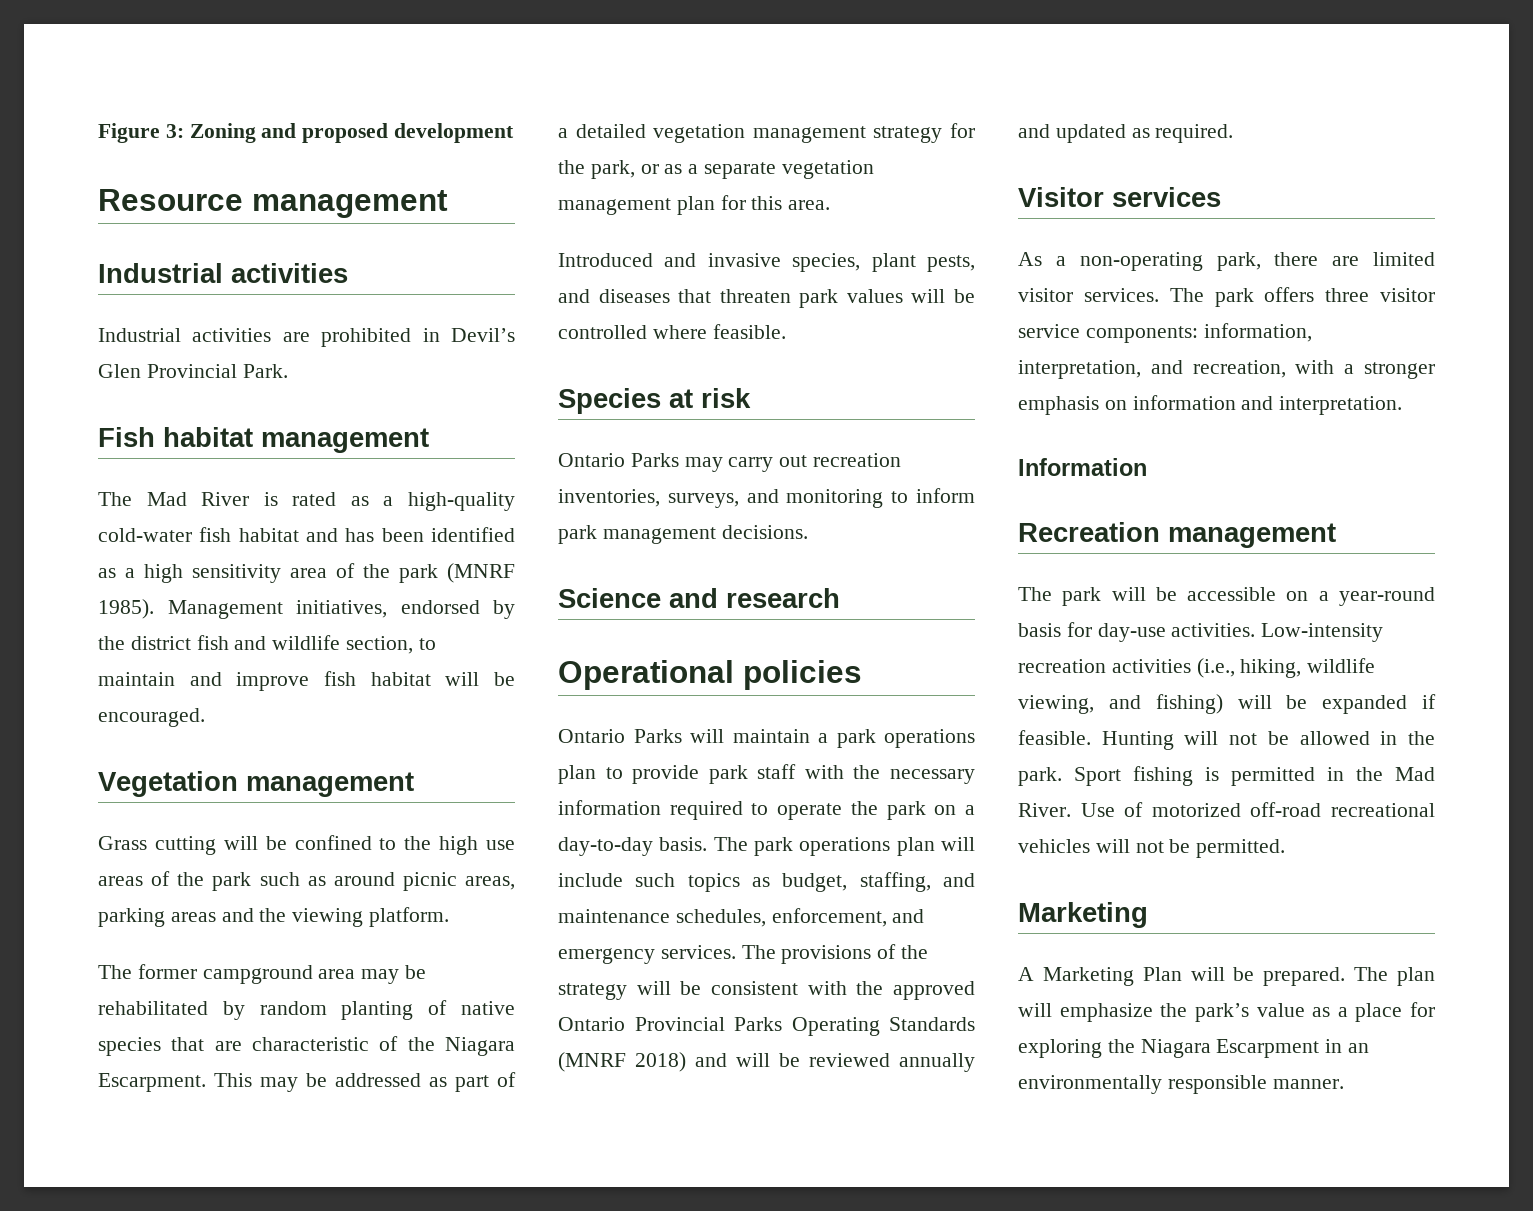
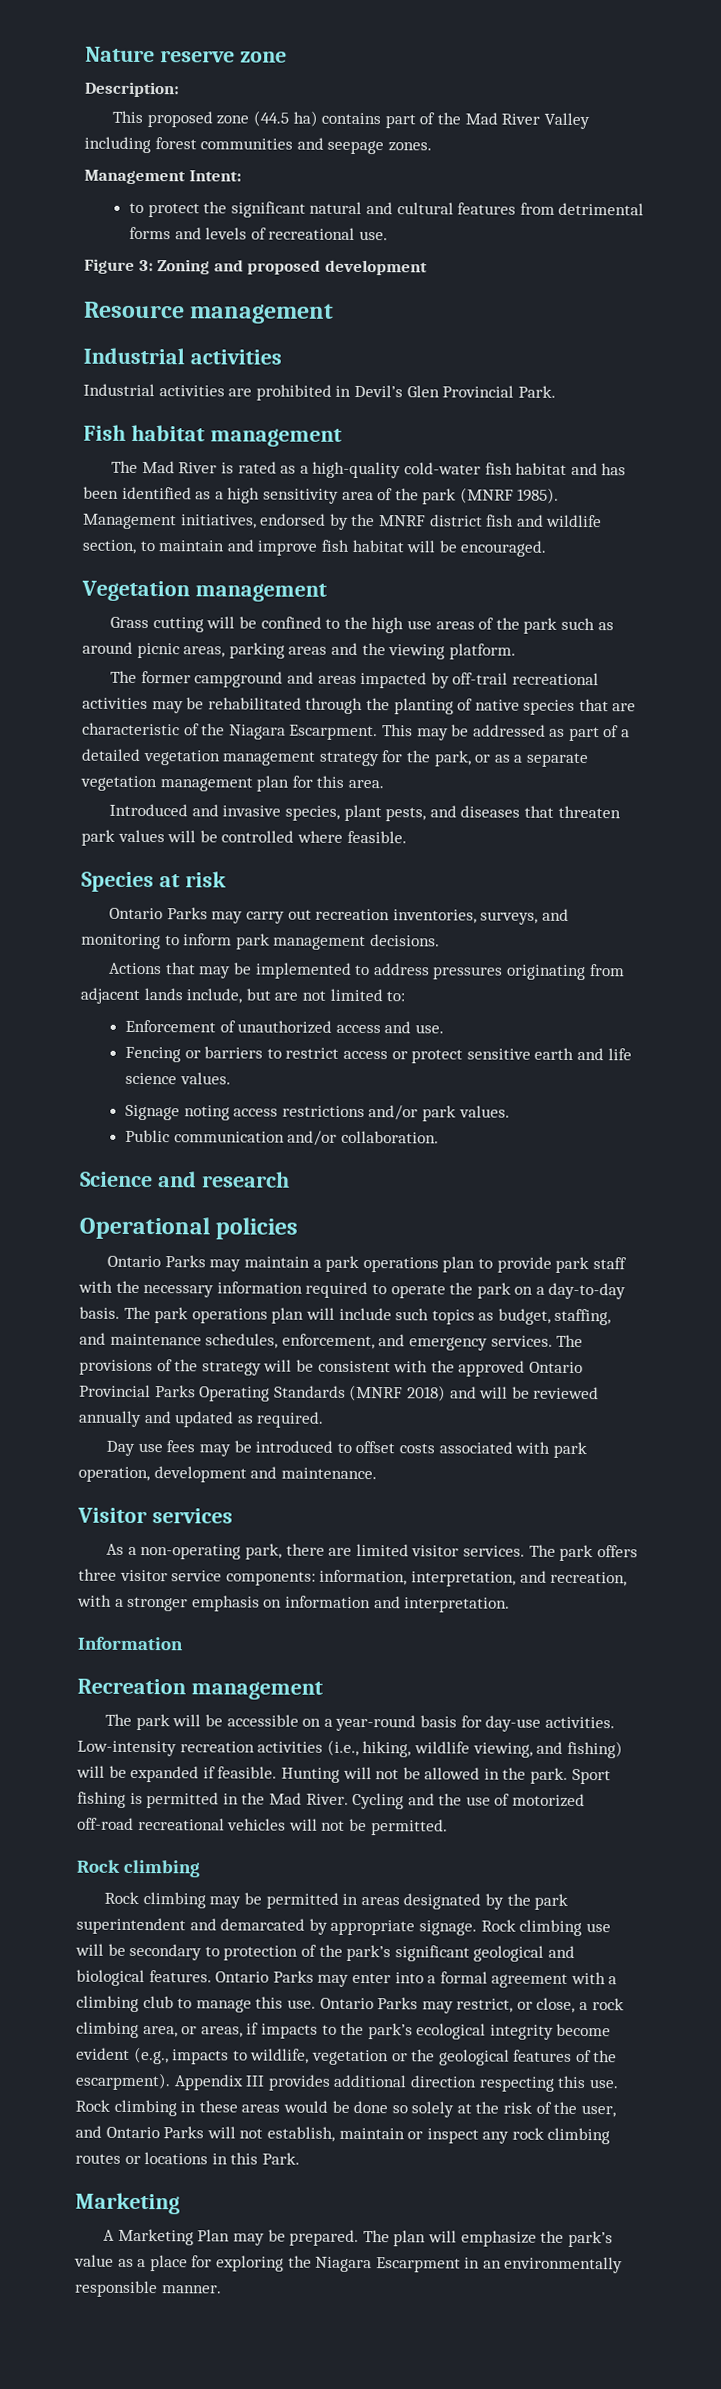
+ Nature reserve zone
+ Description:
+ This proposed zone (44.5 ha) contains part of the Mad River Valley including forest communities and seepage zones.
+ Management Intent:
+ to protect the significant natural and cultural features from detrimental forms and levels of recreational use.
- Management initiatives, endorsed by the district fish and wildlife section, to maintain and improve fish habitat will be encouraged.
+ Management initiatives, endorsed by the MNRF district fish and wildlife section, to maintain and improve fish habitat will be encouraged.
- The former campground area may be rehabilitated by random planting of native species that are characteristic of the Niagara Escarpment.
+ The former campground and areas impacted by off-trail recreational activities may be rehabilitated through the planting of native species that are characteristic of the Niagara Escarpment.
+ Actions that may be implemented to address pressures originating from adjacent lands include, but are not limited to:
+ Enforcement of unauthorized access and use.
+ Fencing or barriers to restrict access or protect sensitive earth and life science values.
+ Signage noting access restrictions and/or park values.
+ Public communication and/or collaboration.
- Ontario Parks will maintain a park operations plan to provide park staff with the necessary information required to operate the park on a day-to-day basis.
+ Ontario Parks may maintain a park operations plan to provide park staff with the necessary information required to operate the park on a day-to-day basis.
+ Day use fees may be introduced to offset costs associated with park operation, development and maintenance.
- Use of motorized off-road recreational vehicles will not be permitted.
+ Cycling and the use of motorized off-road recreational vehicles will not be permitted.
+ Rock climbing
+ Rock climbing may be permitted in areas designated by the park superintendent and demarcated by appropriate signage. Rock climbing use will be secondary to protection of the park’s significant geological and biological features. Ontario Parks may enter into a formal agreement with a climbing club to manage this use. Ontario Parks may restrict, or close, a rock climbing area, or areas, if impacts to the park’s ecological integrity become evident (e.g., impacts to wildlife, vegetation or the geological features of the escarpment). Appendix III provides additional direction respecting this use. Rock climbing in these areas would be done so solely at the risk of the user, and Ontario Parks will not establish, maintain or inspect any rock climbing routes or locations in this Park.
- A Marketing Plan will be prepared.
+ A Marketing Plan may be prepared.

